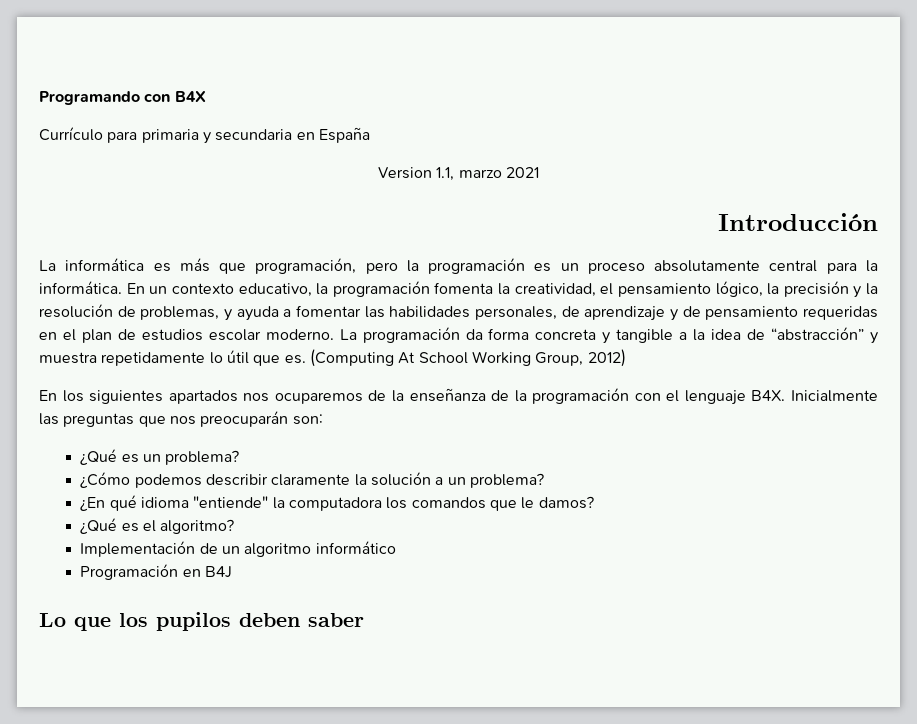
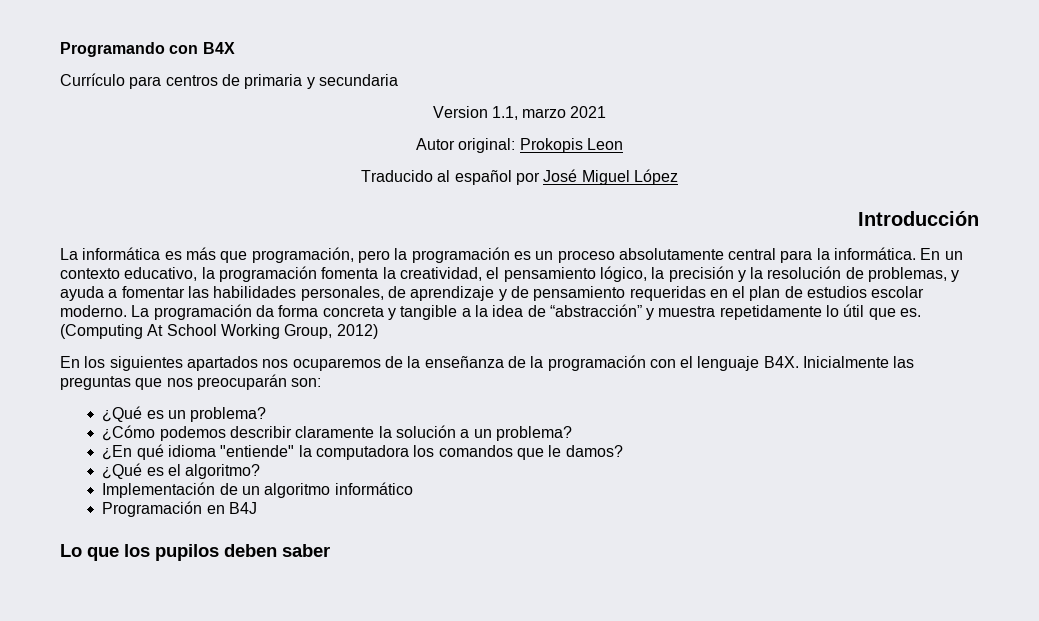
- Currículo para primaria y secundaria en España
+ Currículo para centros de primaria y secundaria
+ Autor original: Prokopis Leon
+ Traducido al español por José Miguel López

